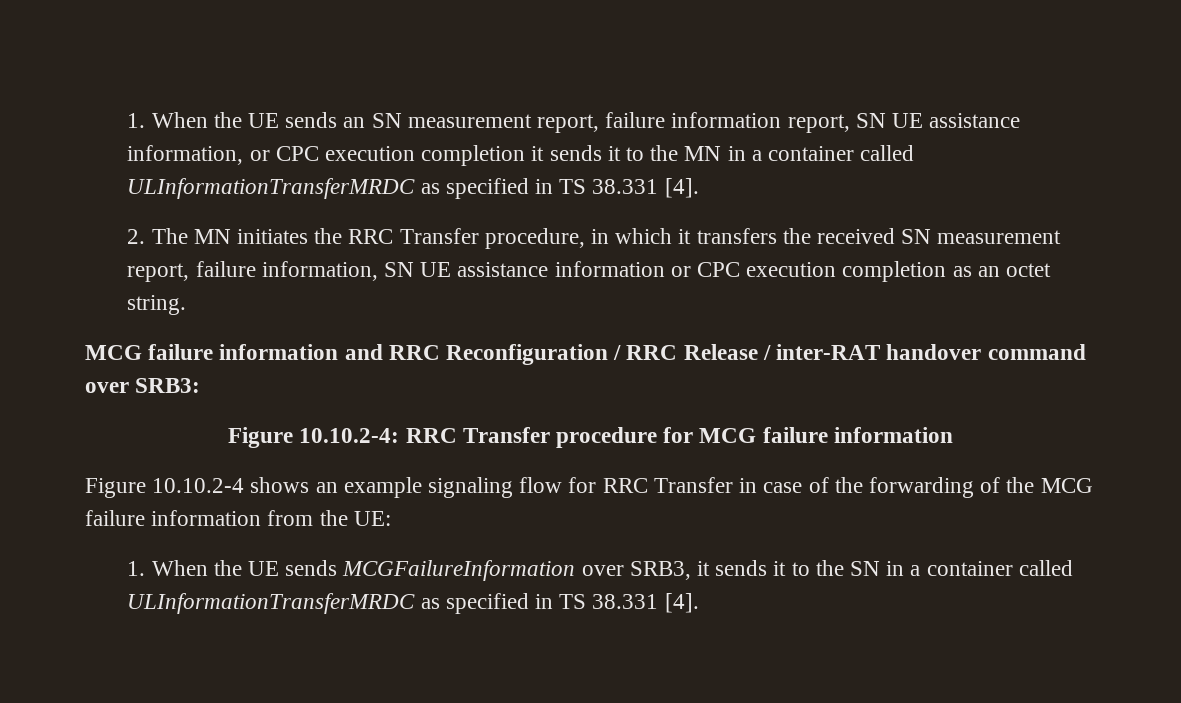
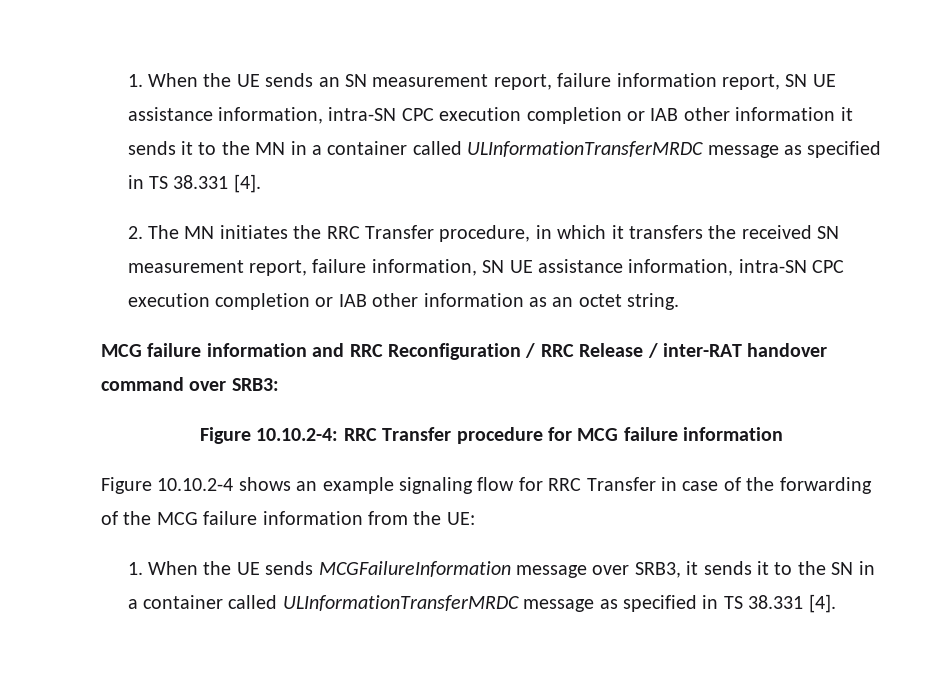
- 1. When the UE sends an SN measurement report, failure information report, SN UE assistance information, or CPC execution completion it sends it to the MN in a container called ULInformationTransferMRDC as specified in TS 38.331 [4].
+ 1. When the UE sends an SN measurement report, failure information report, SN UE assistance information, intra-SN CPC execution completion or IAB other information it sends it to the MN in a container called ULInformationTransferMRDC message as specified in TS 38.331 [4].
- 2. The MN initiates the RRC Transfer procedure, in which it transfers the received SN measurement report, failure information, SN UE assistance information or CPC execution completion as an octet string.
+ 2. The MN initiates the RRC Transfer procedure, in which it transfers the received SN measurement report, failure information, SN UE assistance information, intra-SN CPC execution completion or IAB other information as an octet string.
- 1. When the UE sends MCGFailureInformation over SRB3, it sends it to the SN in a container called ULInformationTransferMRDC as specified in TS 38.331 [4].
+ 1. When the UE sends MCGFailureInformation message over SRB3, it sends it to the SN in a container called ULInformationTransferMRDC message as specified in TS 38.331 [4].

